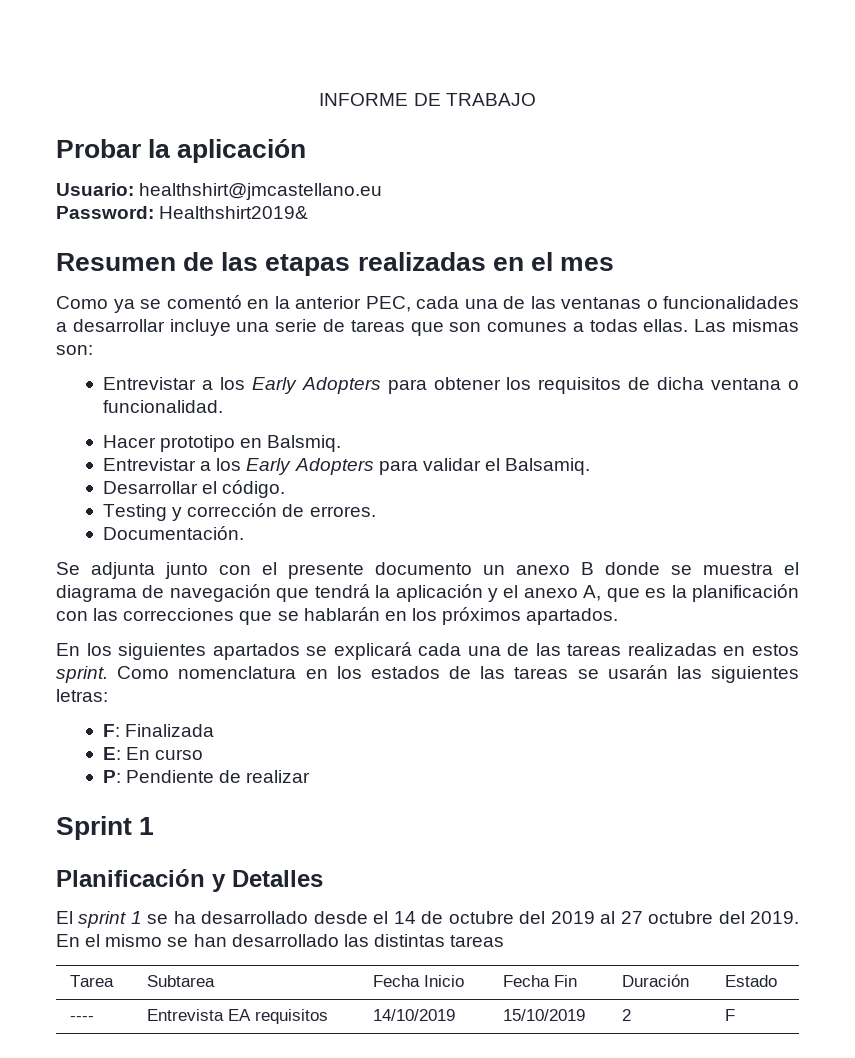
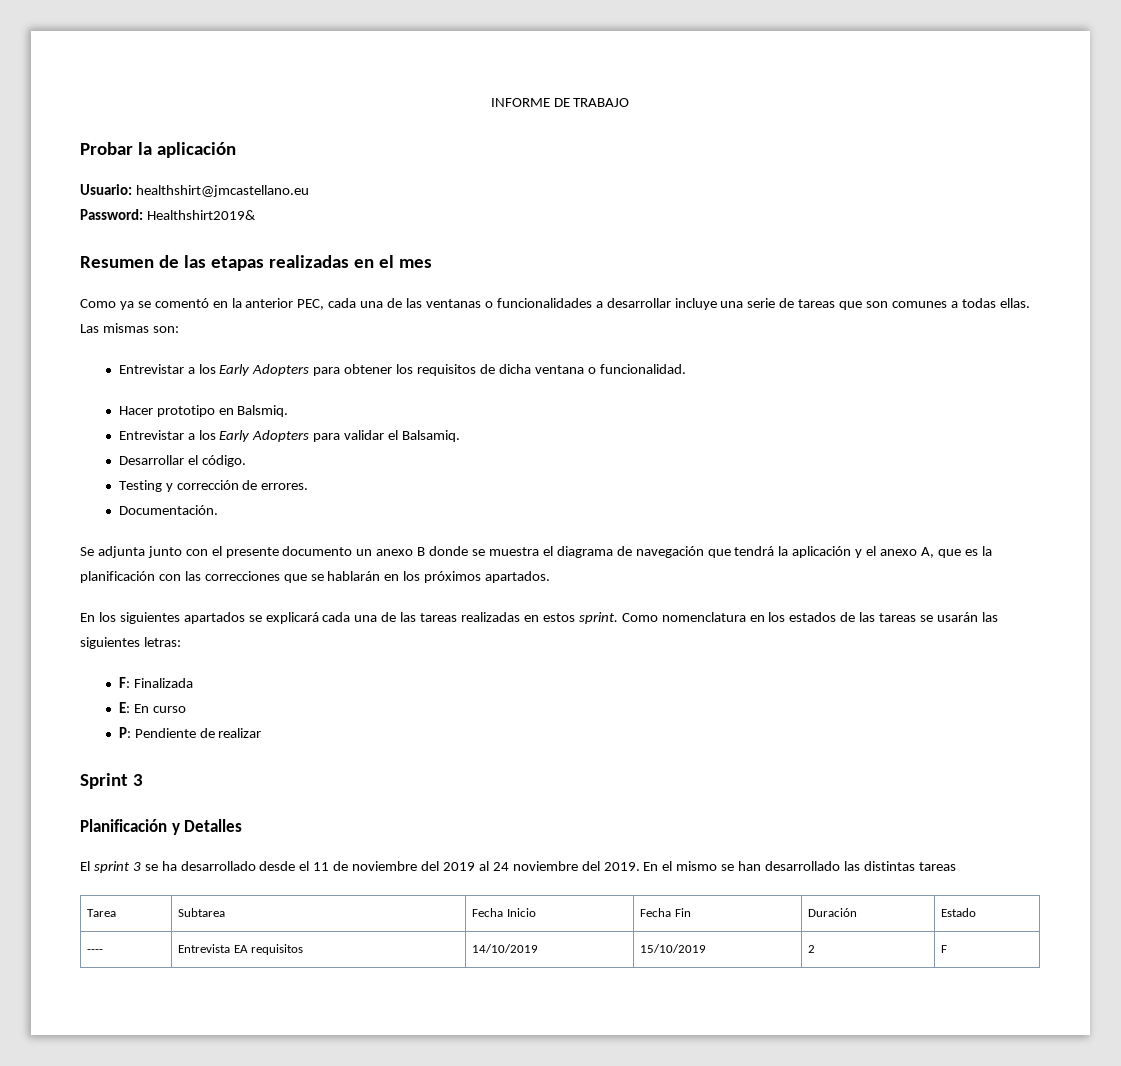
- Sprint 1
+ Sprint 3
- El sprint 1 se ha desarrollado desde el 14 de octubre del 2019 al 27 octubre del 2019.
+ El sprint 3 se ha desarrollado desde el 11 de noviembre del 2019 al 24 noviembre del 2019.

